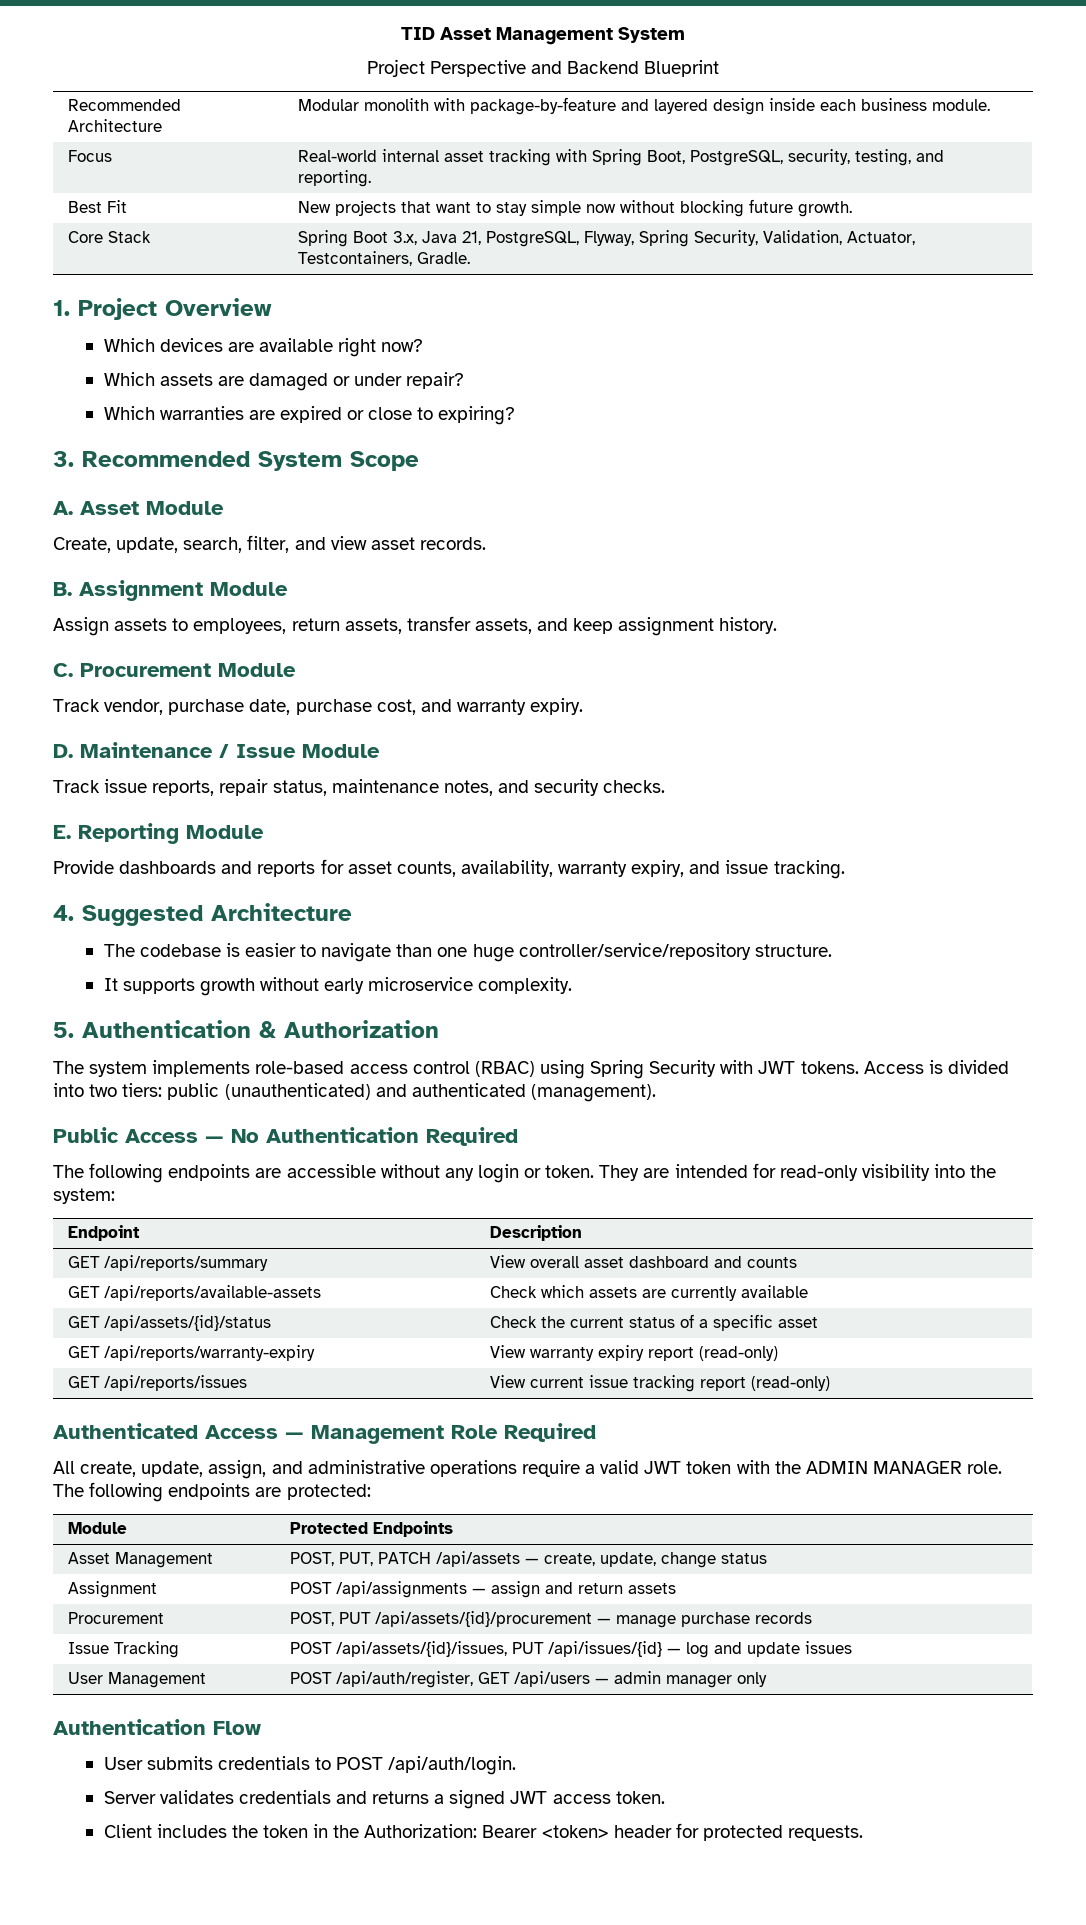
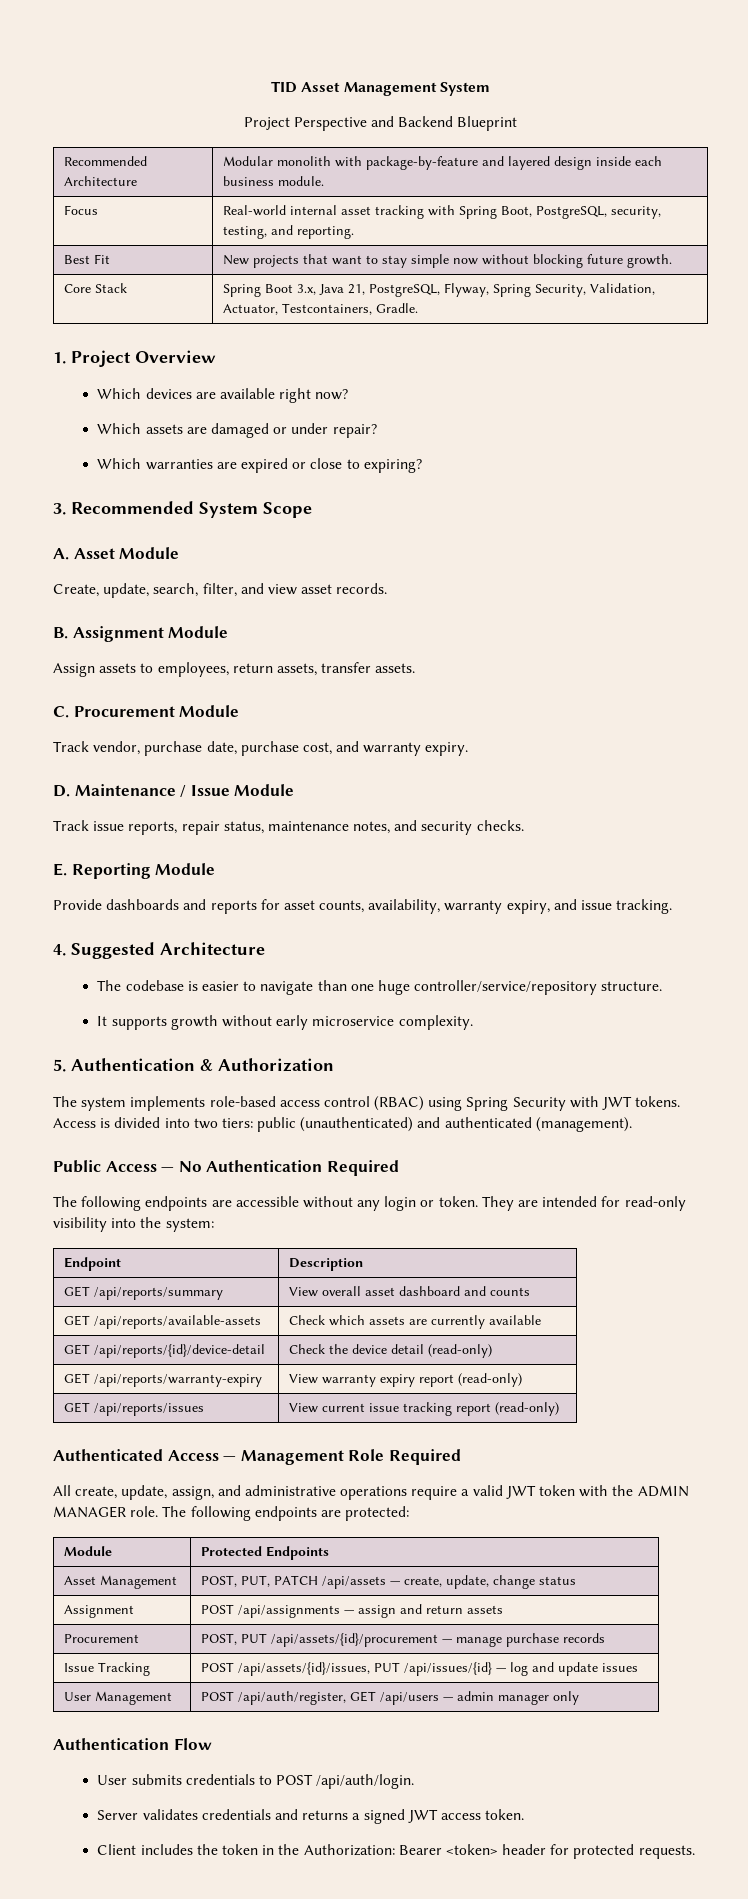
- Assign assets to employees, return assets, transfer assets, and keep assignment history.
+ Assign assets to employees, return assets, transfer assets.
- GET /api/assets/{id}/status | Check the current status of a specific asset
+ GET /api/reports/{id}/device-detail | Check the device detail (read-only)

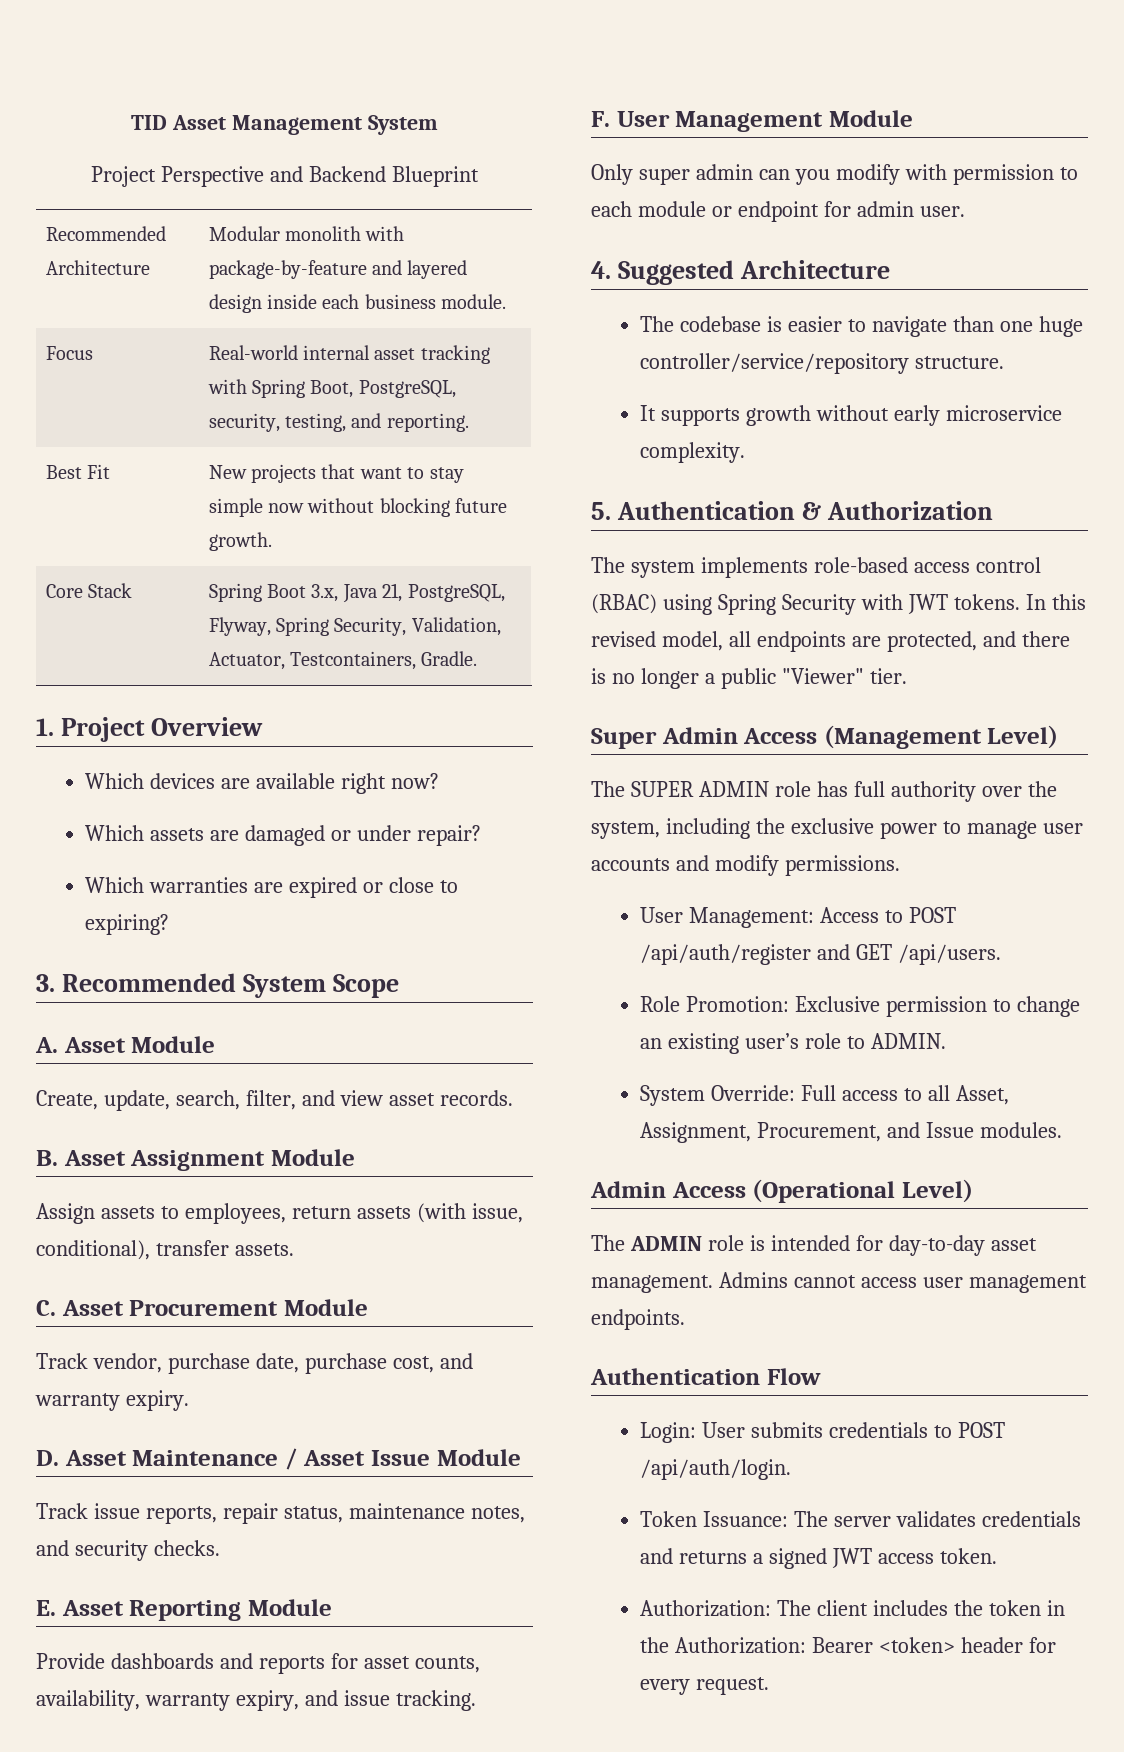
- B. Assignment Module
+ B. Asset Assignment Module
- Assign assets to employees, return assets, transfer assets.
+ Assign assets to employees, return assets (with issue, conditional), transfer assets.
- C. Procurement Module
+ C. Asset Procurement Module
- D. Maintenance / Issue Module
+ D. Asset Maintenance / Asset Issue Module
- E. Reporting Module
+ E. Asset Reporting Module
+ F. User Management Module
+ Only super admin can you modify with permission to each module or endpoint for admin user.
- Access is divided into two tiers: public (unauthenticated) and authenticated (management).
- Public Access — No Authentication Required
- The following endpoints are accessible without any login or token. They are intended for read-only visibility into the system:
- Endpoint | Description
- GET /api/reports/summary | View overall asset dashboard and counts
- GET /api/reports/available-assets | Check which assets are currently available
- GET /api/reports/{id}/device-detail | Check the device detail (read-only)
- GET /api/reports/warranty-expiry | View warranty expiry report (read-only)
- GET /api/reports/issues | View current issue tracking report (read-only)
- Authenticated Access — Management Role Required
- All create, update, assign, and administrative operations require a valid JWT token with the ADMIN MANAGER role. The following endpoints are protected:
- Module | Protected Endpoints
- Asset Management | POST, PUT, PATCH /api/assets — create, update, change status
- Assignment | POST /api/assignments — assign and return assets
- Procurement | POST, PUT /api/assets/{id}/procurement — manage purchase records
- Issue Tracking | POST /api/assets/{id}/issues, PUT /api/issues/{id} — log and update issues
- User Management | POST /api/auth/register, GET /api/users — admin manager only
+ In this revised model, all endpoints are protected, and there is no longer a public "Viewer" tier.
+ Super Admin Access (Management Level)
+ The SUPER ADMIN role has full authority over the system, including the exclusive power to manage user accounts and modify permissions.
+ User Management: Access to POST /api/auth/register and GET /api/users.
+ Role Promotion: Exclusive permission to change an existing user’s role to ADMIN.
+ System Override: Full access to all Asset, Assignment, Procurement, and Issue modules.
+ Admin Access (Operational Level)
+ The ADMIN role is intended for day-to-day asset management. Admins cannot access user management endpoints.
- User submits credentials to POST /api/auth/login.
+ Login: User submits credentials to POST /api/auth/login.
- Server validates credentials and returns a signed JWT access token.
+ Token Issuance: The server validates credentials and returns a signed JWT access token.
- Client includes the token in the Authorization: Bearer <token> header for protected requests.
+ Authorization: The client includes the token in the Authorization: Bearer <token> header for every request.

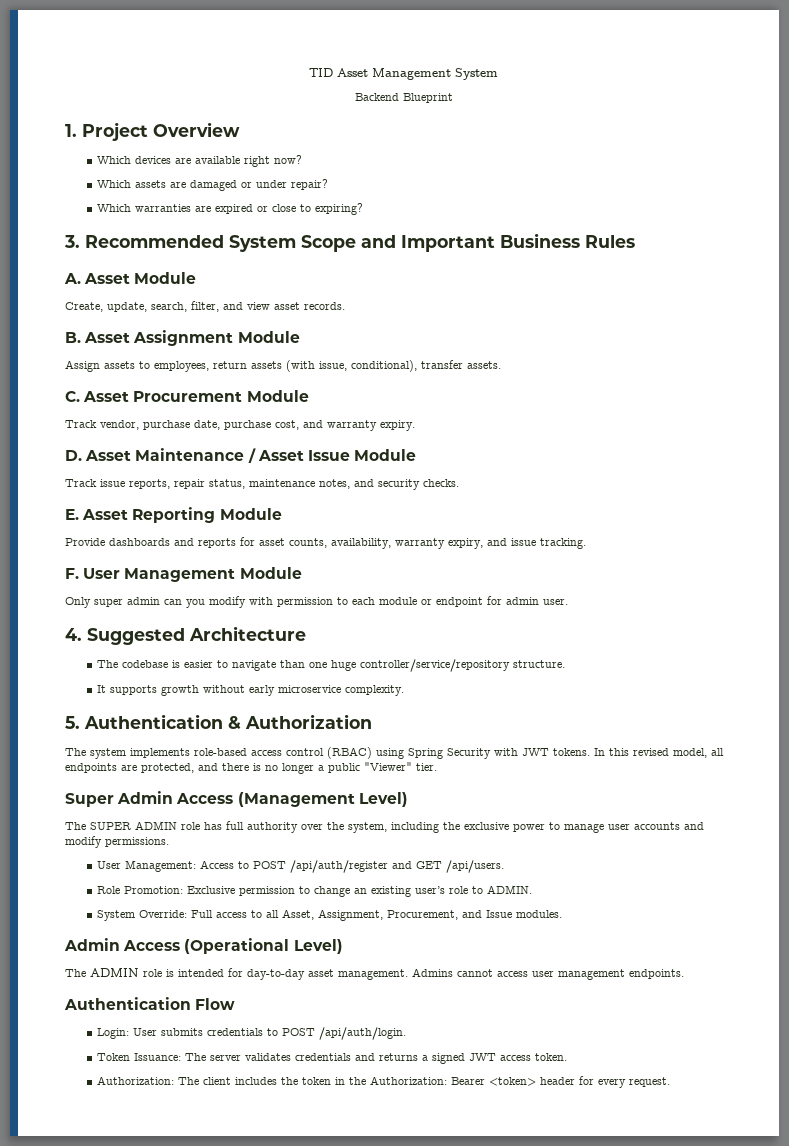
- Project Perspective and Backend Blueprint
+ Backend Blueprint
- Recommended Architecture | Modular monolith with package-by-feature and layered design inside each business module.
- Focus | Real-world internal asset tracking with Spring Boot, PostgreSQL, security, testing, and reporting.
- Best Fit | New projects that want to stay simple now without blocking future growth.
- Core Stack | Spring Boot 3.x, Java 21, PostgreSQL, Flyway, Spring Security, Validation, Actuator, Testcontainers, Gradle.
- 3. Recommended System Scope
+ 3. Recommended System Scope and Important Business Rules

